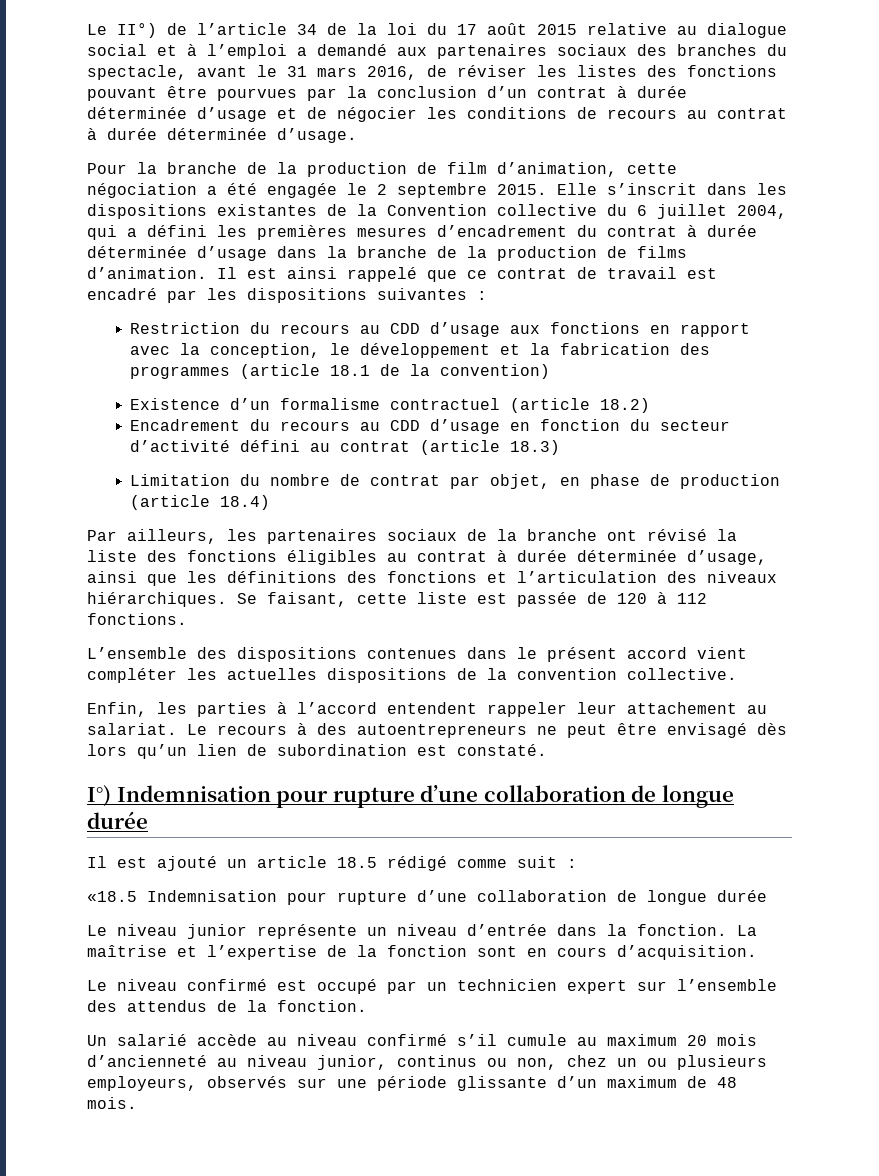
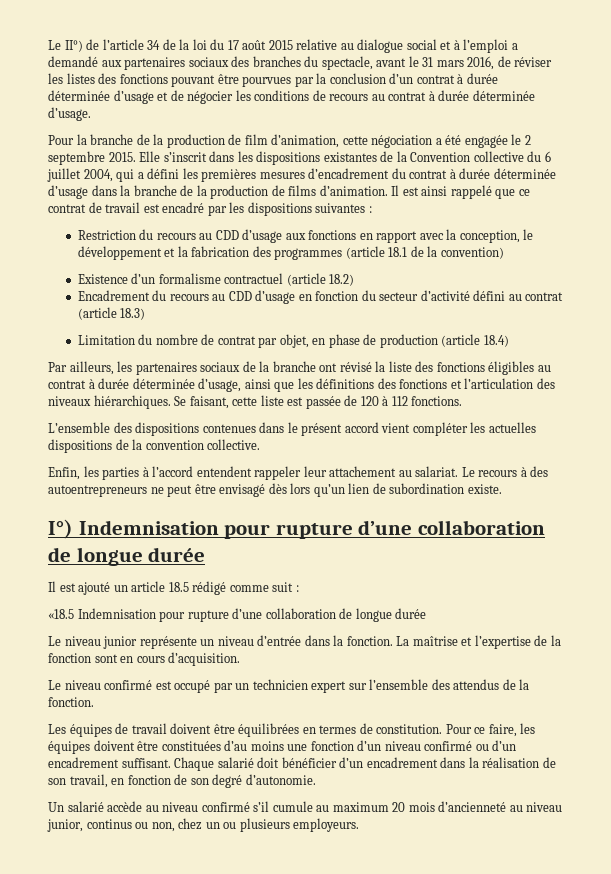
- Le recours à des autoentrepreneurs ne peut être envisagé dès lors qu’un lien de subordination est constaté.
+ Le recours à des autoentrepreneurs ne peut être envisagé dès lors qu’un lien de subordination existe.
+ Les équipes de travail doivent être équilibrées en termes de constitution. Pour ce faire, les équipes doivent être constituées d’au moins une fonction d’un niveau confirmé ou d’un encadrement suffisant. Chaque salarié doit bénéficier d’un encadrement dans la réalisation de son travail, en fonction de son degré d’autonomie.
- Un salarié accède au niveau confirmé s’il cumule au maximum 20 mois d’ancienneté au niveau junior, continus ou non, chez un ou plusieurs employeurs, observés sur une période glissante d’un maximum de 48 mois.
+ Un salarié accède au niveau confirmé s’il cumule au maximum 20 mois d’ancienneté au niveau junior, continus ou non, chez un ou plusieurs employeurs.

